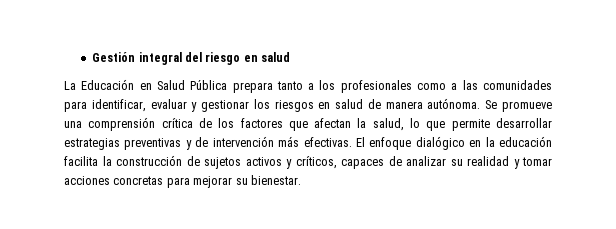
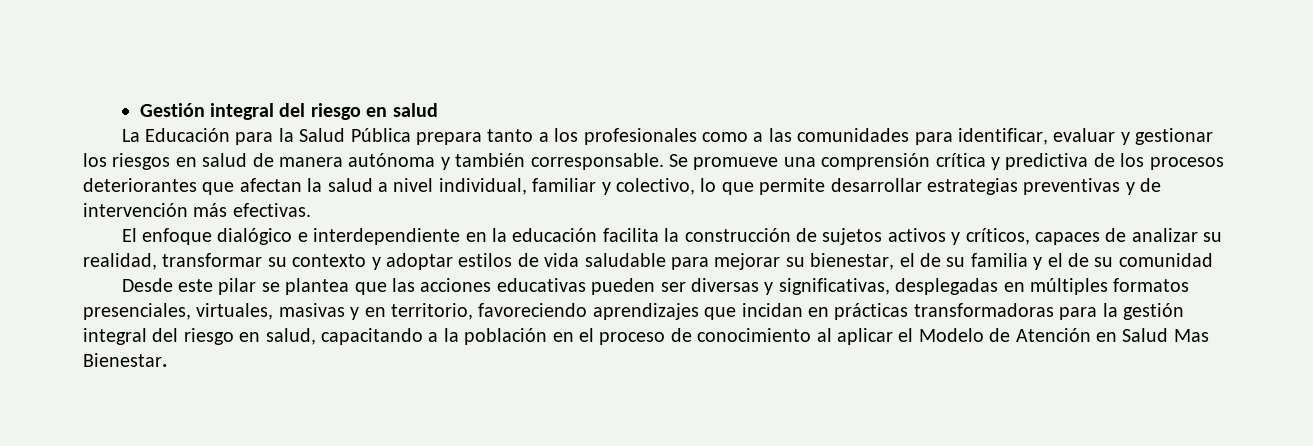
- La Educación en Salud Pública prepara tanto a los profesionales como a las comunidades para identificar, evaluar y gestionar los riesgos en salud de manera autónoma.
+ La Educación para la Salud Pública prepara tanto a los profesionales como a las comunidades para identificar, evaluar y gestionar los riesgos en salud de manera autónoma y también corresponsable.
- Se promueve una comprensión crítica de los factores que afectan la salud, lo que permite desarrollar estrategias preventivas y de intervención más efectivas. El enfoque dialógico en la educación facilita la construcción de sujetos activos y críticos, capaces de analizar su realidad y tomar acciones concretas para mejorar su bienestar.
+ Se promueve una comprensión crítica y predictiva de los procesos deteriorantes que afectan la salud a nivel individual, familiar y colectivo, lo que permite desarrollar estrategias preventivas y de intervención más efectivas.
+ El enfoque dialógico e interdependiente en la educación facilita la construcción de sujetos activos y críticos, capaces de analizar su realidad, transformar su contexto y adoptar estilos de vida saludable para mejorar su bienestar, el de su familia y el de su comunidad
+ Desde este pilar se plantea que las acciones educativas pueden ser diversas y significativas, desplegadas en múltiples formatos presenciales, virtuales, masivas y en territorio, favoreciendo aprendizajes que incidan en prácticas transformadoras para la gestión integral del riesgo en salud, capacitando a la población en el proceso de conocimiento al aplicar el Modelo de Atención en Salud Mas Bienestar.

